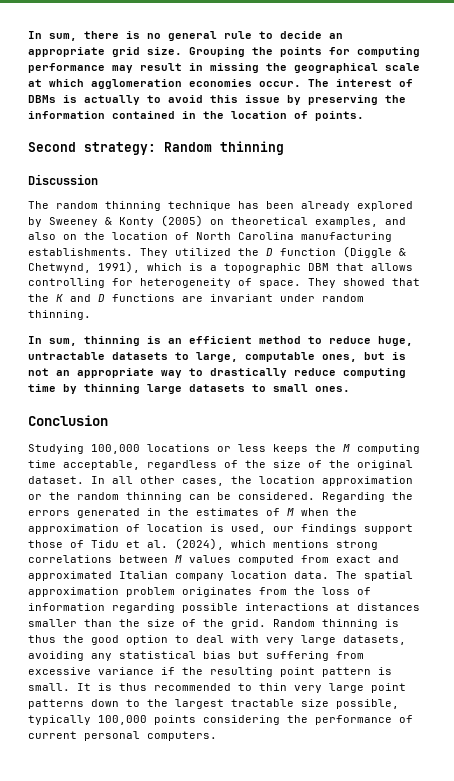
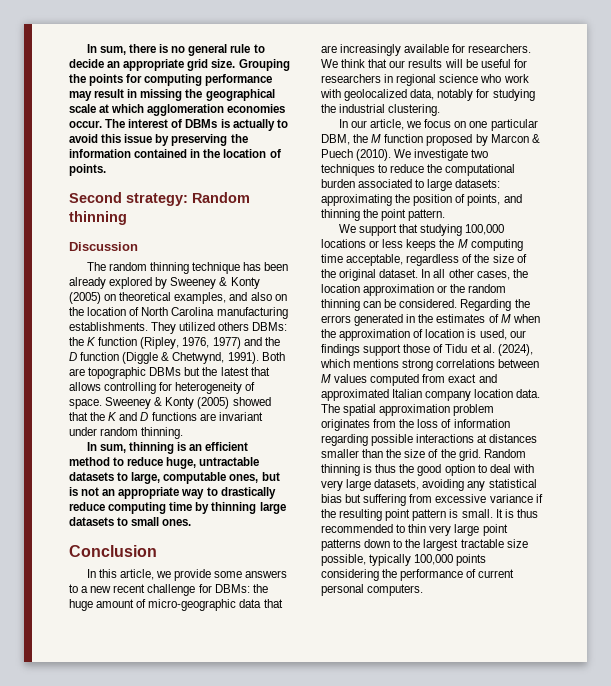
- They utilized the D function (Diggle & Chetwynd, 1991), which is a topographic DBM that allows controlling for heterogeneity of space.
+ They utilized others DBMs: the K function (Ripley, 1976, 1977) and the D function (Diggle & Chetwynd, 1991). Both are topographic DBMs but the latest that allows controlling for heterogeneity of space.
- They showed that the K and D functions are invariant under random thinning.
+ Sweeney & Konty (2005) showed that the K and D functions are invariant under random thinning.
- Studying 100,000 locations or less keeps the M computing time acceptable, regardless of the size of the original dataset.
+ In this article, we provide some answers to a new recent challenge for DBMs: the huge amount of micro-geographic data that are increasingly available for researchers. We think that our results will be useful for researchers in regional science who work with geolocalized data, notably for studying the industrial clustering.
+ In our article, we focus on one particular DBM, the M function proposed by Marcon & Puech (2010). We investigate two techniques to reduce the computational burden associated to large datasets: approximating the position of points, and thinning the point pattern.
+ We support that studying 100,000 locations or less keeps the M computing time acceptable, regardless of the size of the original dataset.

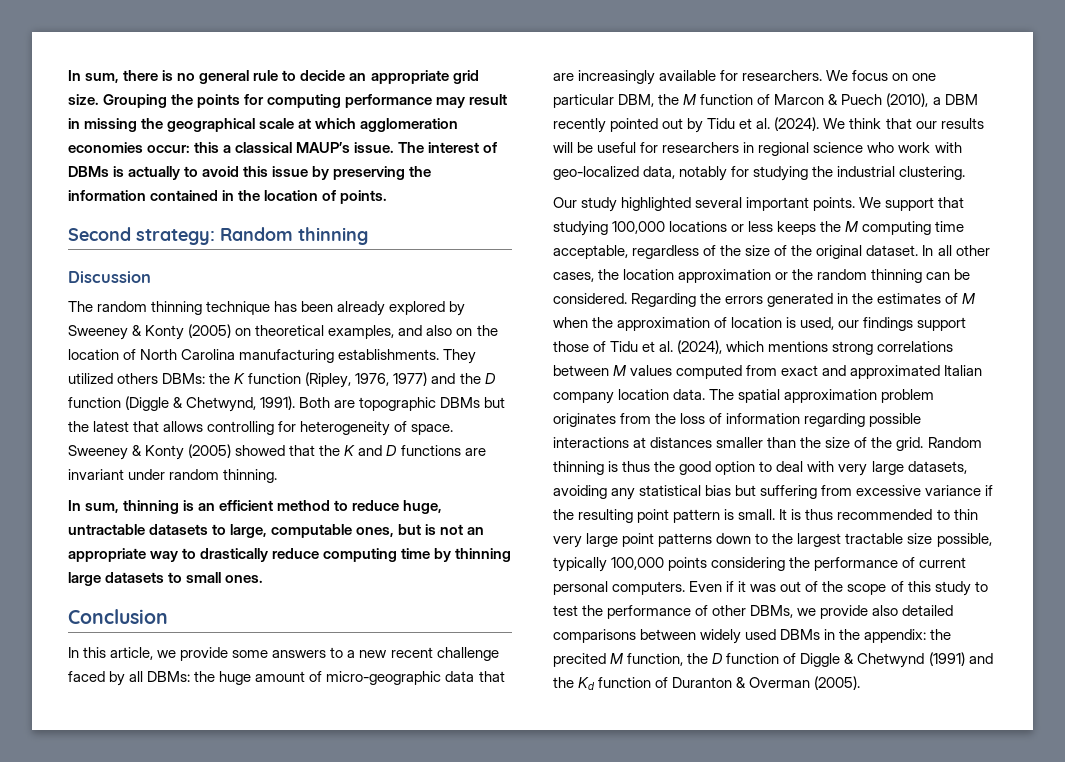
- Grouping the points for computing performance may result in missing the geographical scale at which agglomeration economies occur.
+ Grouping the points for computing performance may result in missing the geographical scale at which agglomeration economies occur: this a classical MAUP’s issue.
- In this article, we provide some answers to a new recent challenge for DBMs: the huge amount of micro-geographic data that are increasingly available for researchers.
+ In this article, we provide some answers to a new recent challenge faced by all DBMs: the huge amount of micro-geographic data that are increasingly available for researchers.
- We think that our results will be useful for researchers in regional science who work with geolocalized data, notably for studying the industrial clustering.
+ We focus on one particular DBM, the M function of Marcon & Puech (2010), a DBM recently pointed out by Tidu et al. (2024). We think that our results will be useful for researchers in regional science who work with geo-localized data, notably for studying the industrial clustering.
- In our article, we focus on one particular DBM, the M function proposed by Marcon & Puech (2010). We investigate two techniques to reduce the computational burden associated to large datasets: approximating the position of points, and thinning the point pattern.
- We support that studying 100,000 locations or less keeps the M computing time acceptable, regardless of the size of the original dataset.
+ Our study highlighted several important points. We support that studying 100,000 locations or less keeps the M computing time acceptable, regardless of the size of the original dataset.
+ Even if it was out of the scope of this study to test the performance of other DBMs, we provide also detailed comparisons between widely used DBMs in the appendix: the precited M function, the D function of Diggle & Chetwynd (1991) and the Kd function of Duranton & Overman (2005).

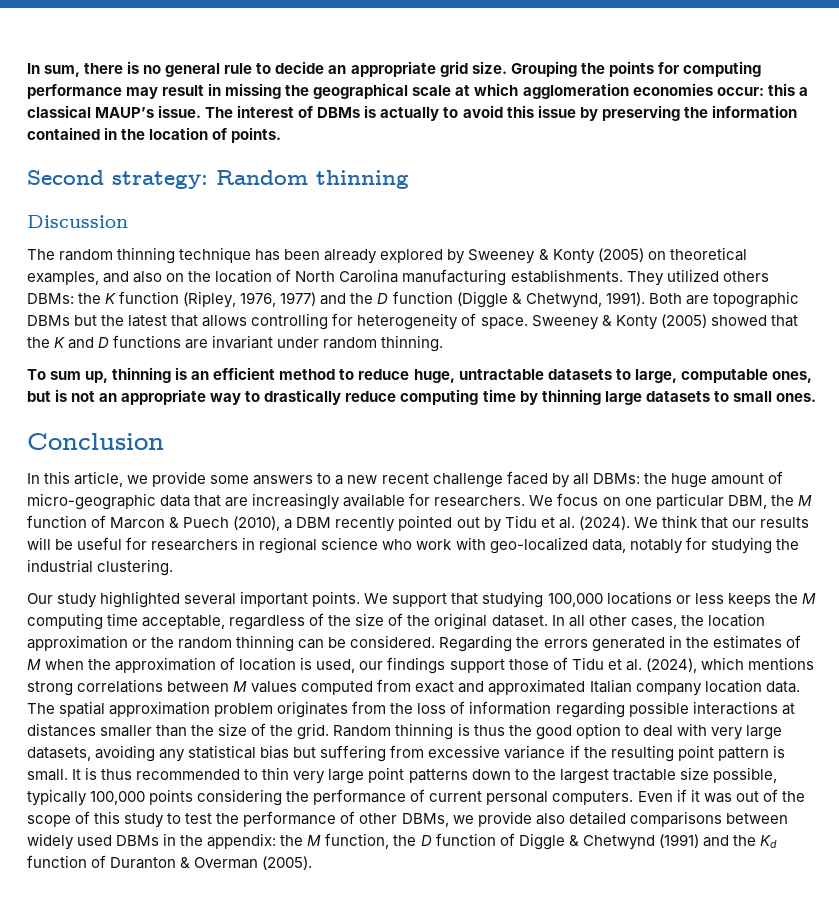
- In sum, thinning is an efficient method to reduce huge, untractable datasets to large, computable ones, but is not an appropriate way to drastically reduce computing time by thinning large datasets to small ones.
+ To sum up, thinning is an efficient method to reduce huge, untractable datasets to large, computable ones, but is not an appropriate way to drastically reduce computing time by thinning large datasets to small ones.
- Even if it was out of the scope of this study to test the performance of other DBMs, we provide also detailed comparisons between widely used DBMs in the appendix: the precited M function, the D function of Diggle & Chetwynd (1991) and the Kd function of Duranton & Overman (2005).
+ Even if it was out of the scope of this study to test the performance of other DBMs, we provide also detailed comparisons between widely used DBMs in the appendix: the M function, the D function of Diggle & Chetwynd (1991) and the Kd function of Duranton & Overman (2005).

